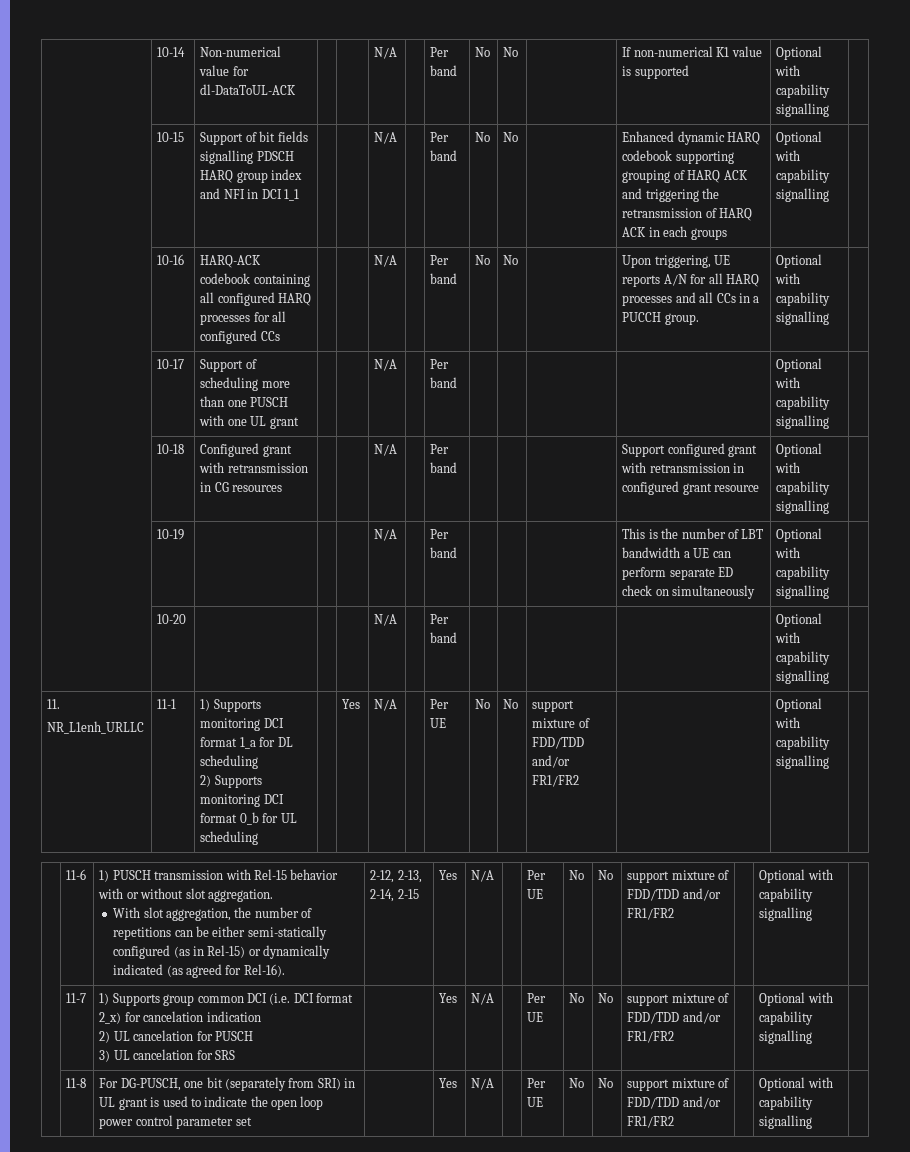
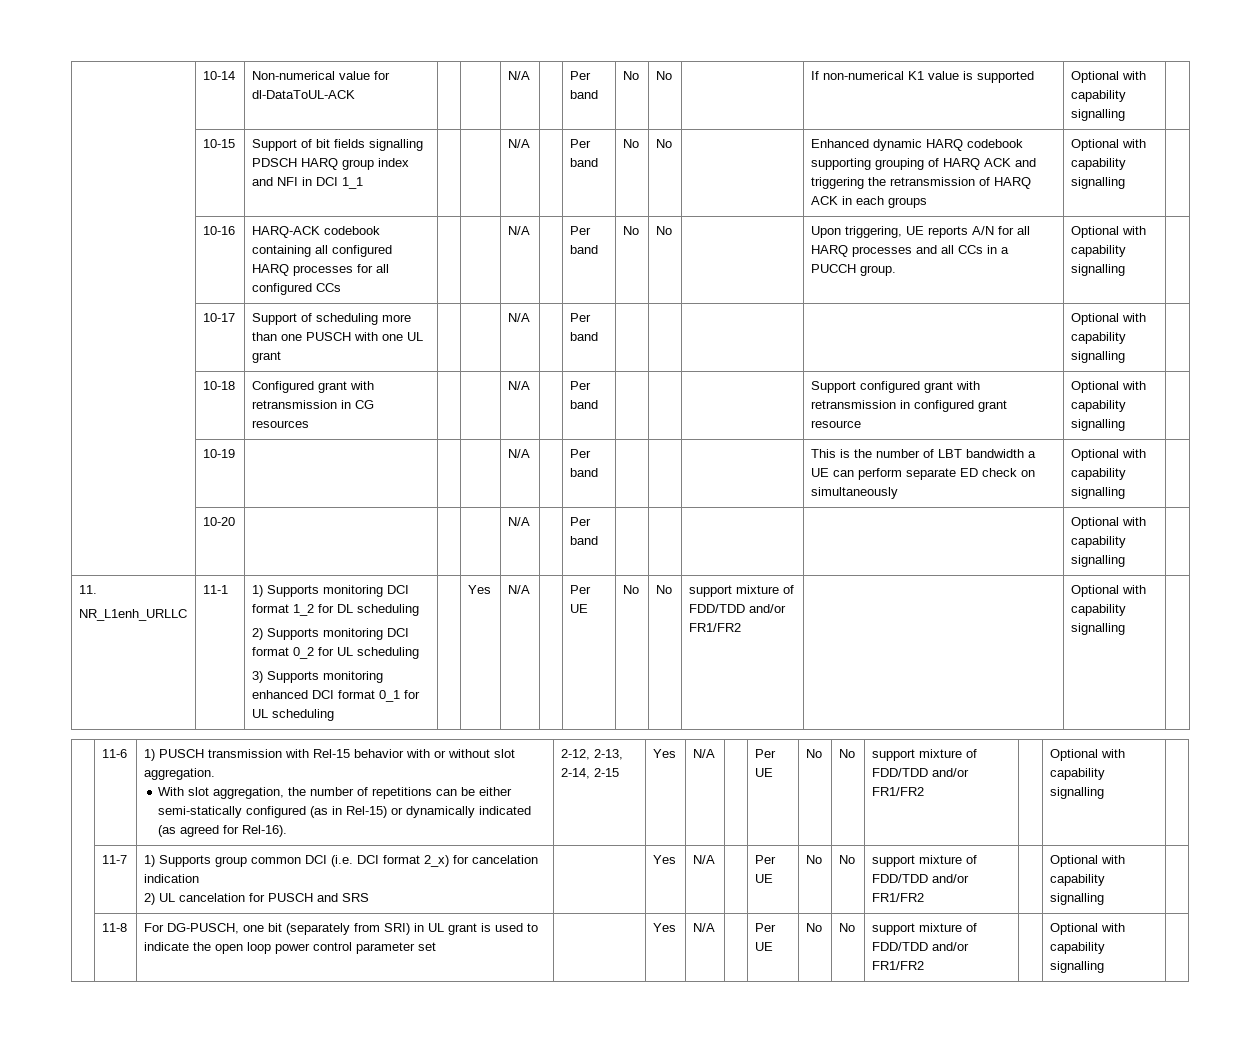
- 1) Supports monitoring DCI format 1_a for DL scheduling
+ 1) Supports monitoring DCI format 1_2 for DL scheduling
- 2) Supports monitoring DCI format 0_b for UL scheduling
+ 2) Supports monitoring DCI format 0_2 for UL scheduling
+ 3) Supports monitoring enhanced DCI format 0_1 for UL scheduling
  | 11-7 | 1) Supports group common DCI (i.e. DCI format 2_x) for cancelation indication
- 2) UL cancelation for PUSCH
- 3) UL cancelation for SRS | | Yes | N/A | | Per UE | No | No | support mixture of FDD/TDD and/or FR1/FR2 | | Optional with capability signalling |
+ 2) UL cancelation for PUSCH and SRS | | Yes | N/A | | Per UE | No | No | support mixture of FDD/TDD and/or FR1/FR2 | | Optional with capability signalling |

